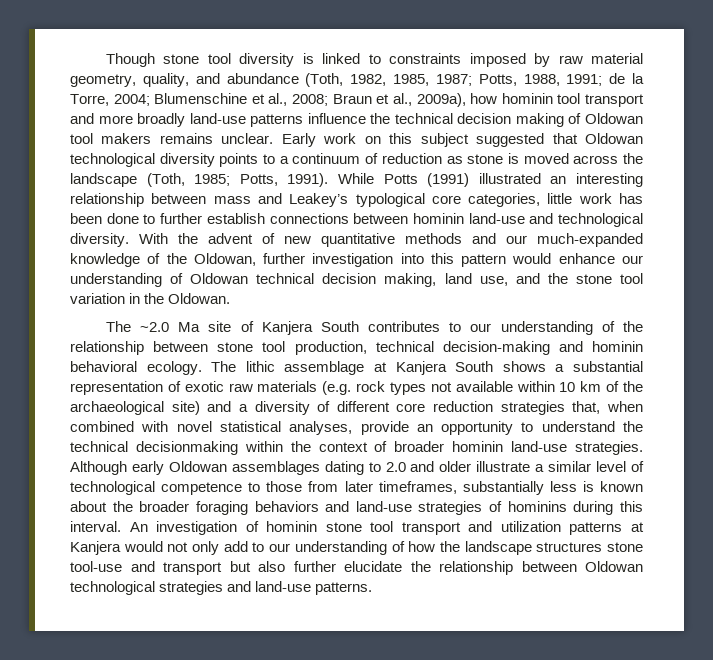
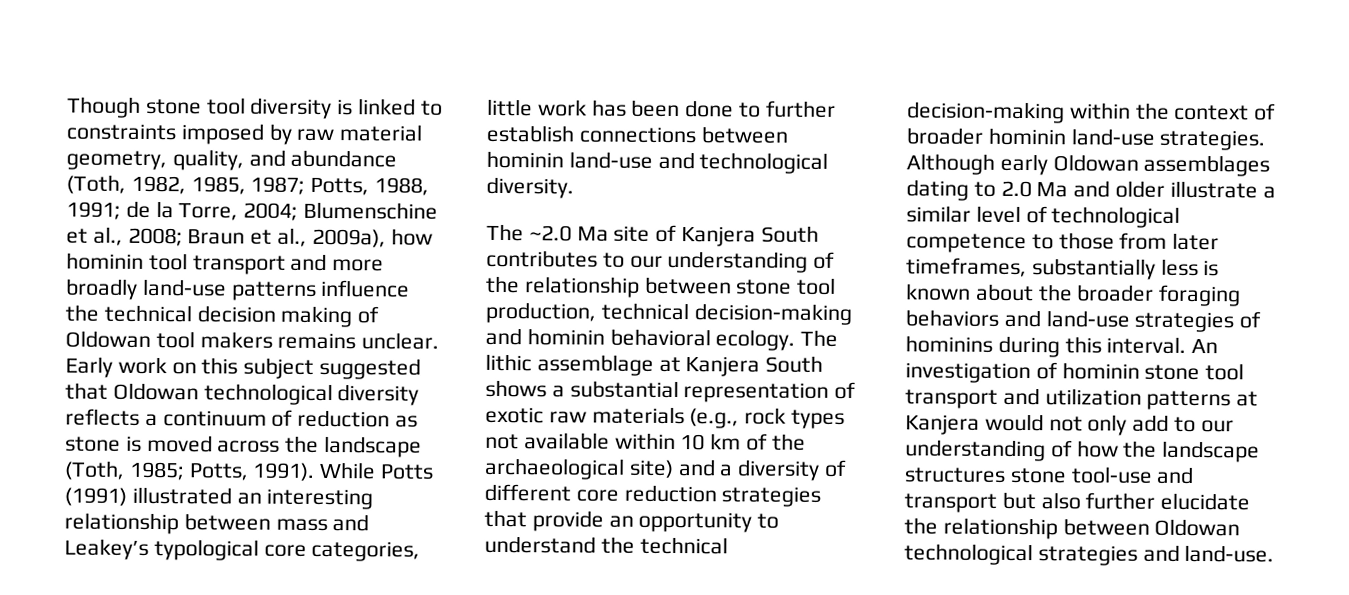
- Early work on this subject suggested that Oldowan technological diversity points to a continuum of reduction as stone is moved across the landscape (Toth, 1985; Potts, 1991).
+ Early work on this subject suggested that Oldowan technological diversity reflects a continuum of reduction as stone is moved across the landscape (Toth, 1985; Potts, 1991).
- With the advent of new quantitative methods and our much-expanded knowledge of the Oldowan, further investigation into this pattern would enhance our understanding of Oldowan technical decision making, land use, and the stone tool variation in the Oldowan.
- The lithic assemblage at Kanjera South shows a substantial representation of exotic raw materials (e.g. rock types not available within 10 km of the archaeological site) and a diversity of different core reduction strategies that, when combined with novel statistical analyses, provide an opportunity to understand the technical decisionmaking within the context of broader hominin land-use strategies.
+ The lithic assemblage at Kanjera South shows a substantial representation of exotic raw materials (e.g., rock types not available within 10 km of the archaeological site) and a diversity of different core reduction strategies that provide an opportunity to understand the technical decision-making within the context of broader hominin land-use strategies.
- Although early Oldowan assemblages dating to 2.0 and older illustrate a similar level of technological competence to those from later timeframes, substantially less is known about the broader foraging behaviors and land-use strategies of hominins during this interval.
+ Although early Oldowan assemblages dating to 2.0 Ma and older illustrate a similar level of technological competence to those from later timeframes, substantially less is known about the broader foraging behaviors and land-use strategies of hominins during this interval.
- An investigation of hominin stone tool transport and utilization patterns at Kanjera would not only add to our understanding of how the landscape structures stone tool-use and transport but also further elucidate the relationship between Oldowan technological strategies and land-use patterns.
+ An investigation of hominin stone tool transport and utilization patterns at Kanjera would not only add to our understanding of how the landscape structures stone tool-use and transport but also further elucidate the relationship between Oldowan technological strategies and land-use.

